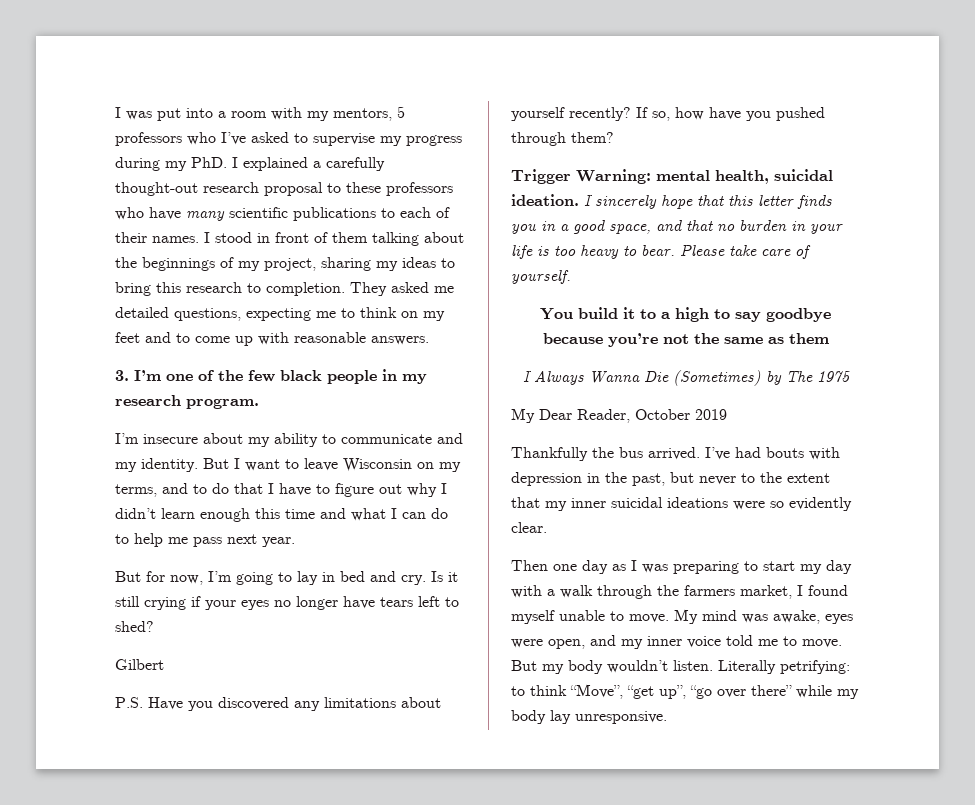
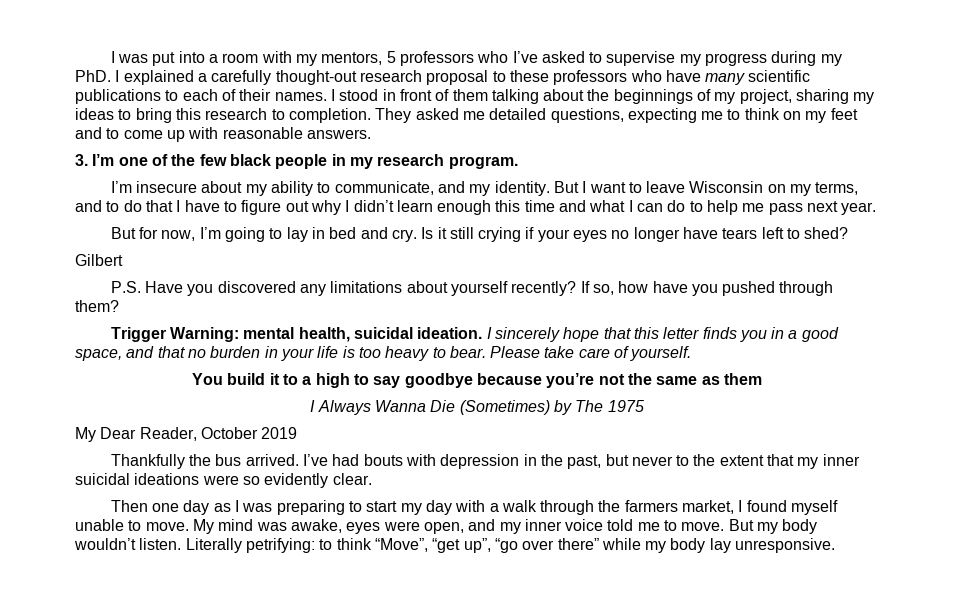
- I’m insecure about my ability to communicate and my identity.
+ I’m insecure about my ability to communicate, and my identity.

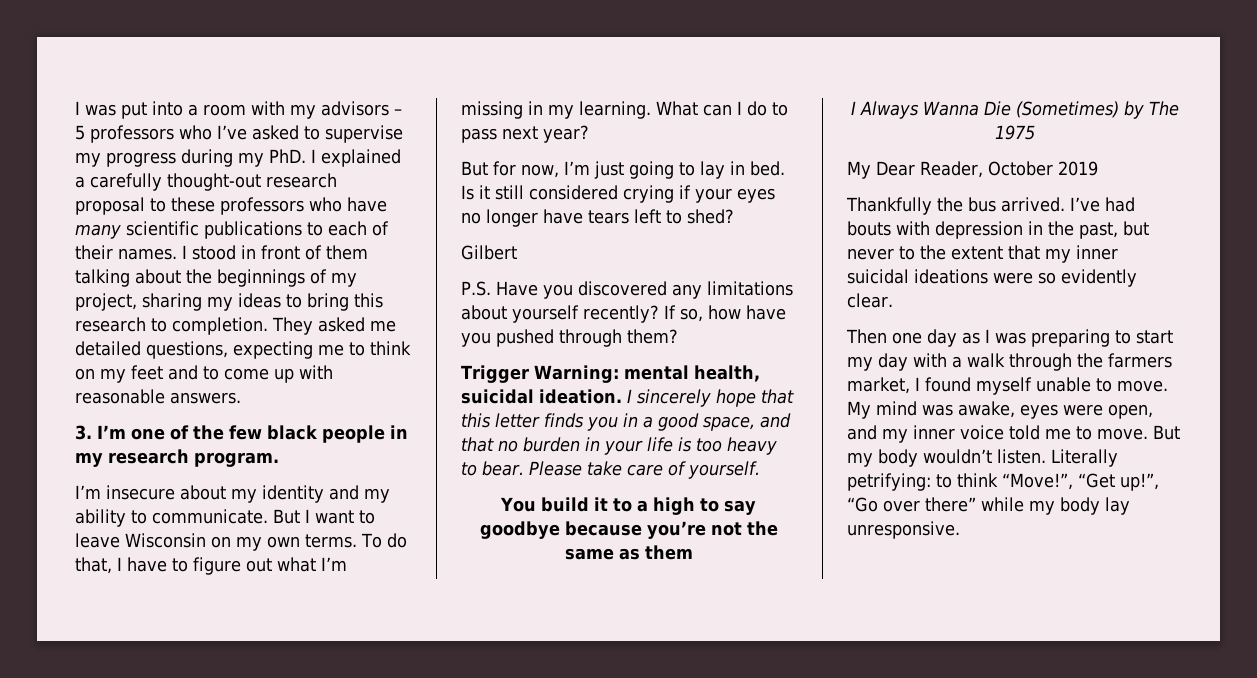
- I was put into a room with my mentors, 5 professors who I’ve asked to supervise my progress during my PhD. I explained a carefully thought-out research proposal to these professors who have many scientific publications to each of their names.
+ I was put into a room with my advisors – 5 professors who I’ve asked to supervise my progress during my PhD. I explained a carefully thought-out research proposal to these professors who have many scientific publications to each of their names.
- I’m insecure about my ability to communicate, and my identity.
+ I’m insecure about my identity and my ability to communicate.
- But I want to leave Wisconsin on my terms, and to do that I have to figure out why I didn’t learn enough this time and what I can do to help me pass next year.
+ But I want to leave Wisconsin on my own terms. To do that, I have to figure out what I’m missing in my learning. What can I do to pass next year?
- But for now, I’m going to lay in bed and cry.
+ But for now, I’m just going to lay in bed.
- Is it still crying if your eyes no longer have tears left to shed?
+ Is it still considered crying if your eyes no longer have tears left to shed?
- Literally petrifying: to think “Move”, “get up”, “go over there” while my body lay unresponsive.
+ Literally petrifying: to think “Move!”, “Get up!”, “Go over there” while my body lay unresponsive.

